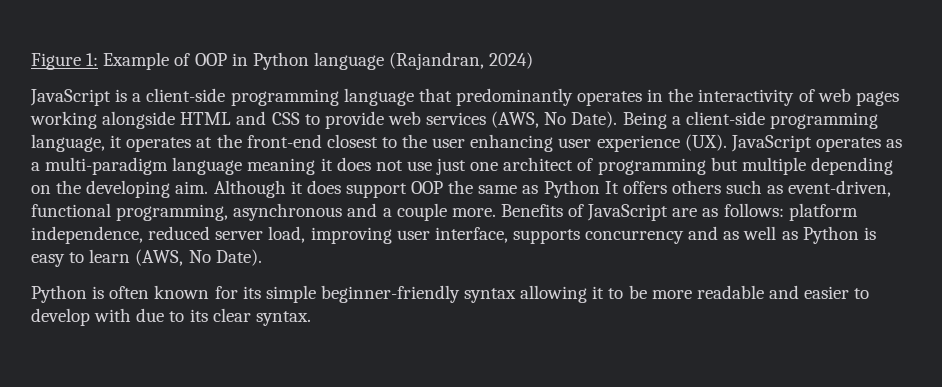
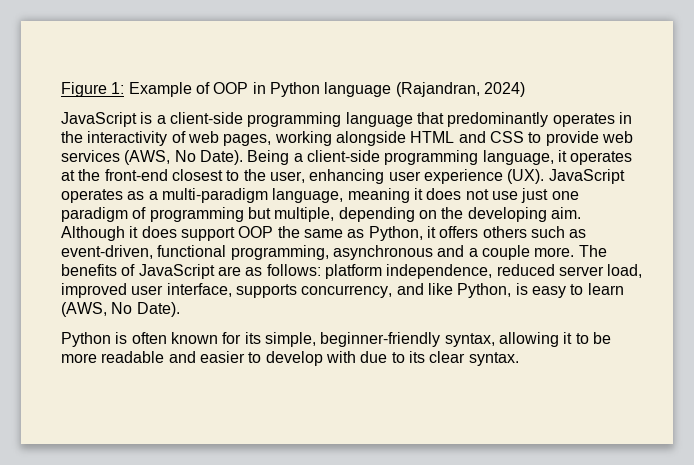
- JavaScript is a client-side programming language that predominantly operates in the interactivity of web pages working alongside HTML and CSS to provide web services (AWS, No Date).
+ JavaScript is a client-side programming language that predominantly operates in the interactivity of web pages, working alongside HTML and CSS to provide web services (AWS, No Date).
- Being a client-side programming language, it operates at the front-end closest to the user enhancing user experience (UX). JavaScript operates as a multi-paradigm language meaning it does not use just one architect of programming but multiple depending on the developing aim.
+ Being a client-side programming language, it operates at the front-end closest to the user, enhancing user experience (UX). JavaScript operates as a multi-paradigm language, meaning it does not use just one paradigm of programming but multiple, depending on the developing aim.
- Although it does support OOP the same as Python It offers others such as event-driven, functional programming, asynchronous and a couple more.
+ Although it does support OOP the same as Python, it offers others such as event-driven, functional programming, asynchronous and a couple more.
- Benefits of JavaScript are as follows: platform independence, reduced server load, improving user interface, supports concurrency and as well as Python is easy to learn (AWS, No Date).
+ The benefits of JavaScript are as follows: platform independence, reduced server load, improved user interface, supports concurrency, and like Python, is easy to learn (AWS, No Date).
- Python is often known for its simple beginner-friendly syntax allowing it to be more readable and easier to develop with due to its clear syntax.
+ Python is often known for its simple, beginner-friendly syntax, allowing it to be more readable and easier to develop with due to its clear syntax.

